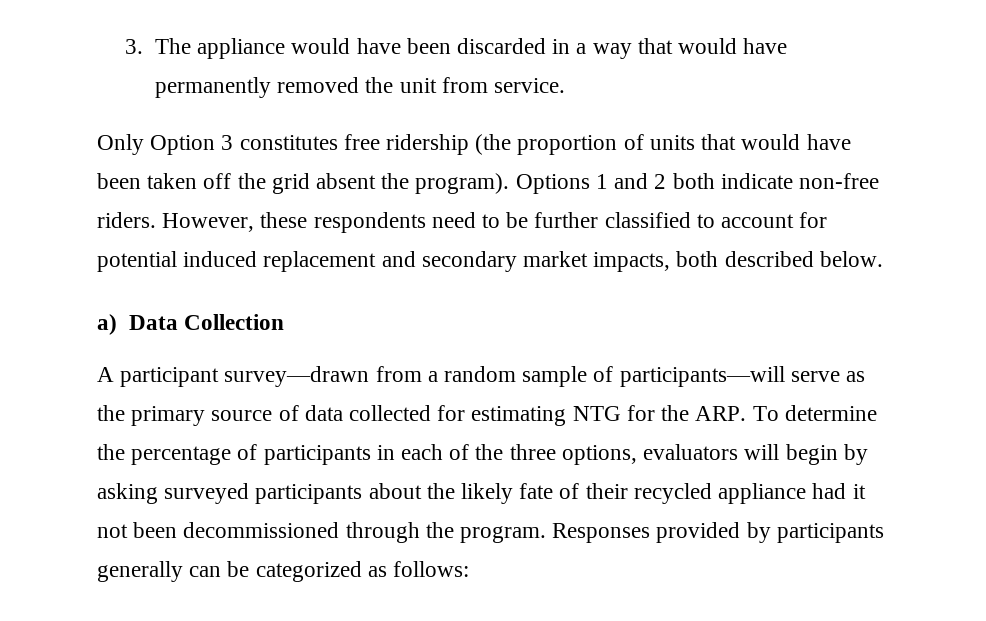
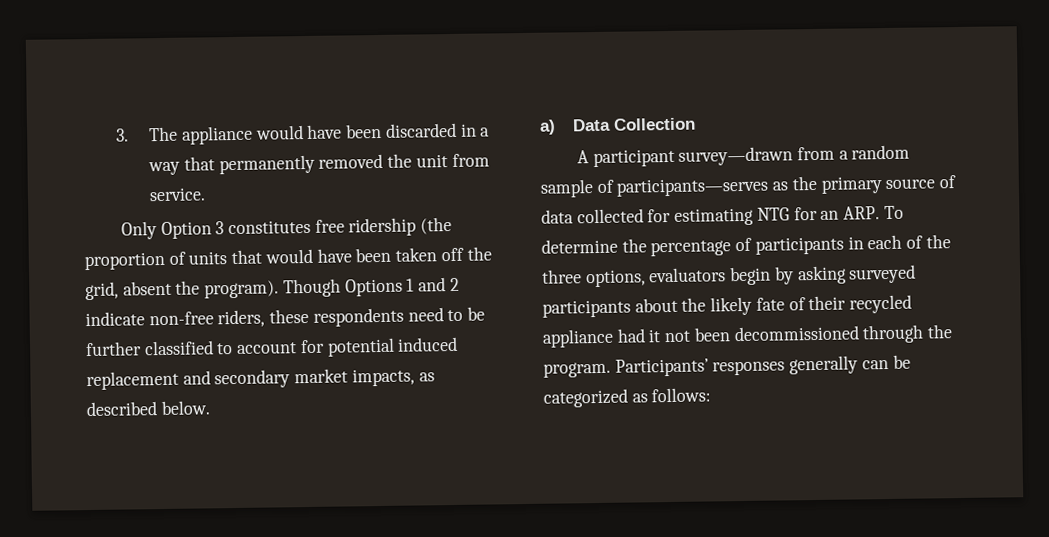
- 3. The appliance would have been discarded in a way that would have permanently removed the unit from service.
+ 3. The appliance would have been discarded in a way that permanently removed the unit from service.
- Only Option 3 constitutes free ridership (the proportion of units that would have been taken off the grid absent the program).
+ Only Option 3 constitutes free ridership (the proportion of units that would have been taken off the grid, absent the program).
- Options 1 and 2 both indicate non-free riders. However, these respondents need to be further classified to account for potential induced replacement and secondary market impacts, both described below.
+ Though Options 1 and 2 indicate non-free riders, these respondents need to be further classified to account for potential induced replacement and secondary market impacts, as described below.
- A participant survey—drawn from a random sample of participants—will serve as the primary source of data collected for estimating NTG for the ARP. To determine the percentage of participants in each of the three options, evaluators will begin by asking surveyed participants about the likely fate of their recycled appliance had it not been decommissioned through the program.
+ A participant survey—drawn from a random sample of participants—serves as the primary source of data collected for estimating NTG for an ARP. To determine the percentage of participants in each of the three options, evaluators begin by asking surveyed participants about the likely fate of their recycled appliance had it not been decommissioned through the program.
- Responses provided by participants generally can be categorized as follows:
+ Participants’ responses generally can be categorized as follows:

